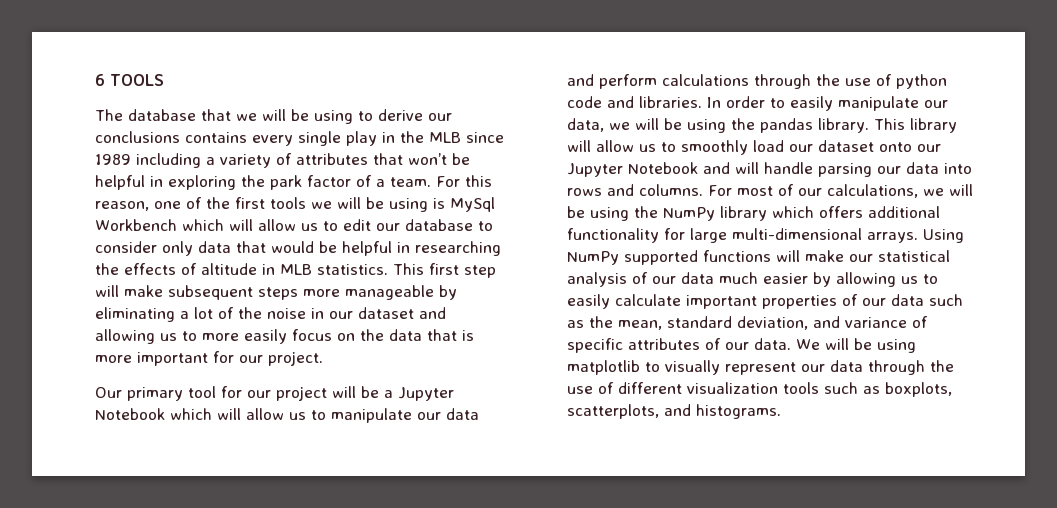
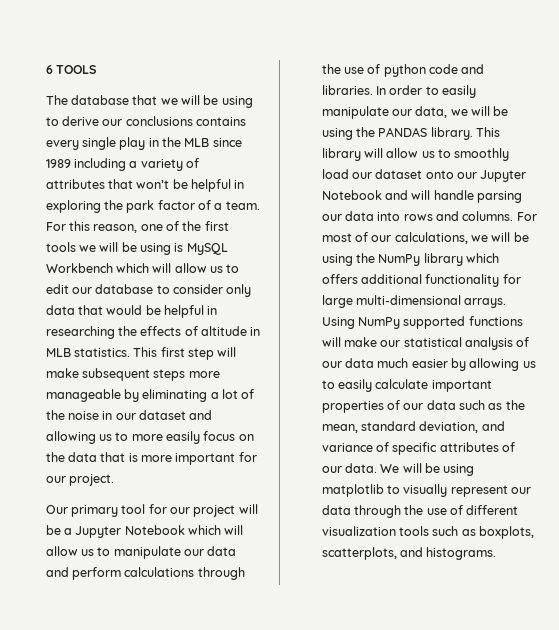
- For this reason, one of the first tools we will be using is MySql Workbench which will allow us to edit our database to consider only data that would be helpful in researching the effects of altitude in MLB statistics.
+ For this reason, one of the first tools we will be using is MySQL Workbench which will allow us to edit our database to consider only data that would be helpful in researching the effects of altitude in MLB statistics.
- In order to easily manipulate our data, we will be using the pandas library.
+ In order to easily manipulate our data, we will be using the PANDAS library.

